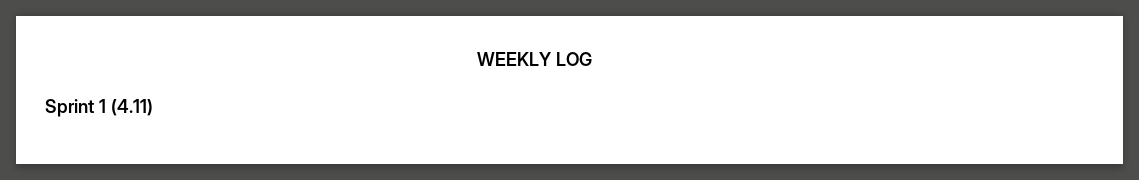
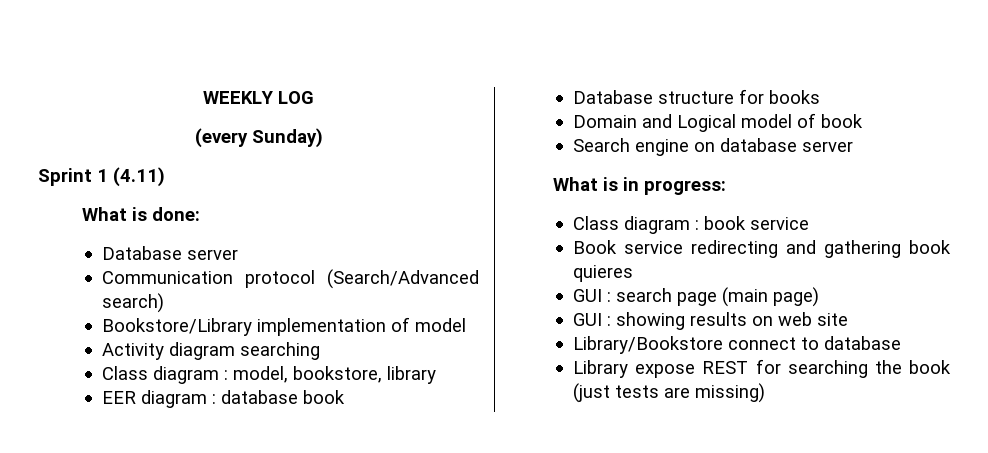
+ (every Sunday)
+ What is done:
+ Database server
+ Communication protocol (Search/Advanced search)
+ Bookstore/Library implementation of model
+ Activity diagram searching
+ Class diagram : model, bookstore, library
+ EER diagram : database book
+ Database structure for books
+ Domain and Logical model of book
+ Search engine on database server
+ What is in progress:
+ Class diagram : book service
+ Book service redirecting and gathering book quieres
+ GUI : search page (main page)
+ GUI : showing results on web site
+ Library/Bookstore connect to database
+ Library expose REST for searching the book (just tests are missing)

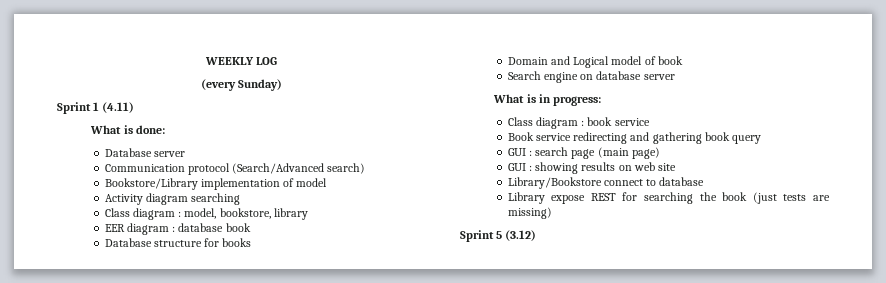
- Book service redirecting and gathering book quieres
+ Book service redirecting and gathering book query
+ Sprint 5 (3.12)

